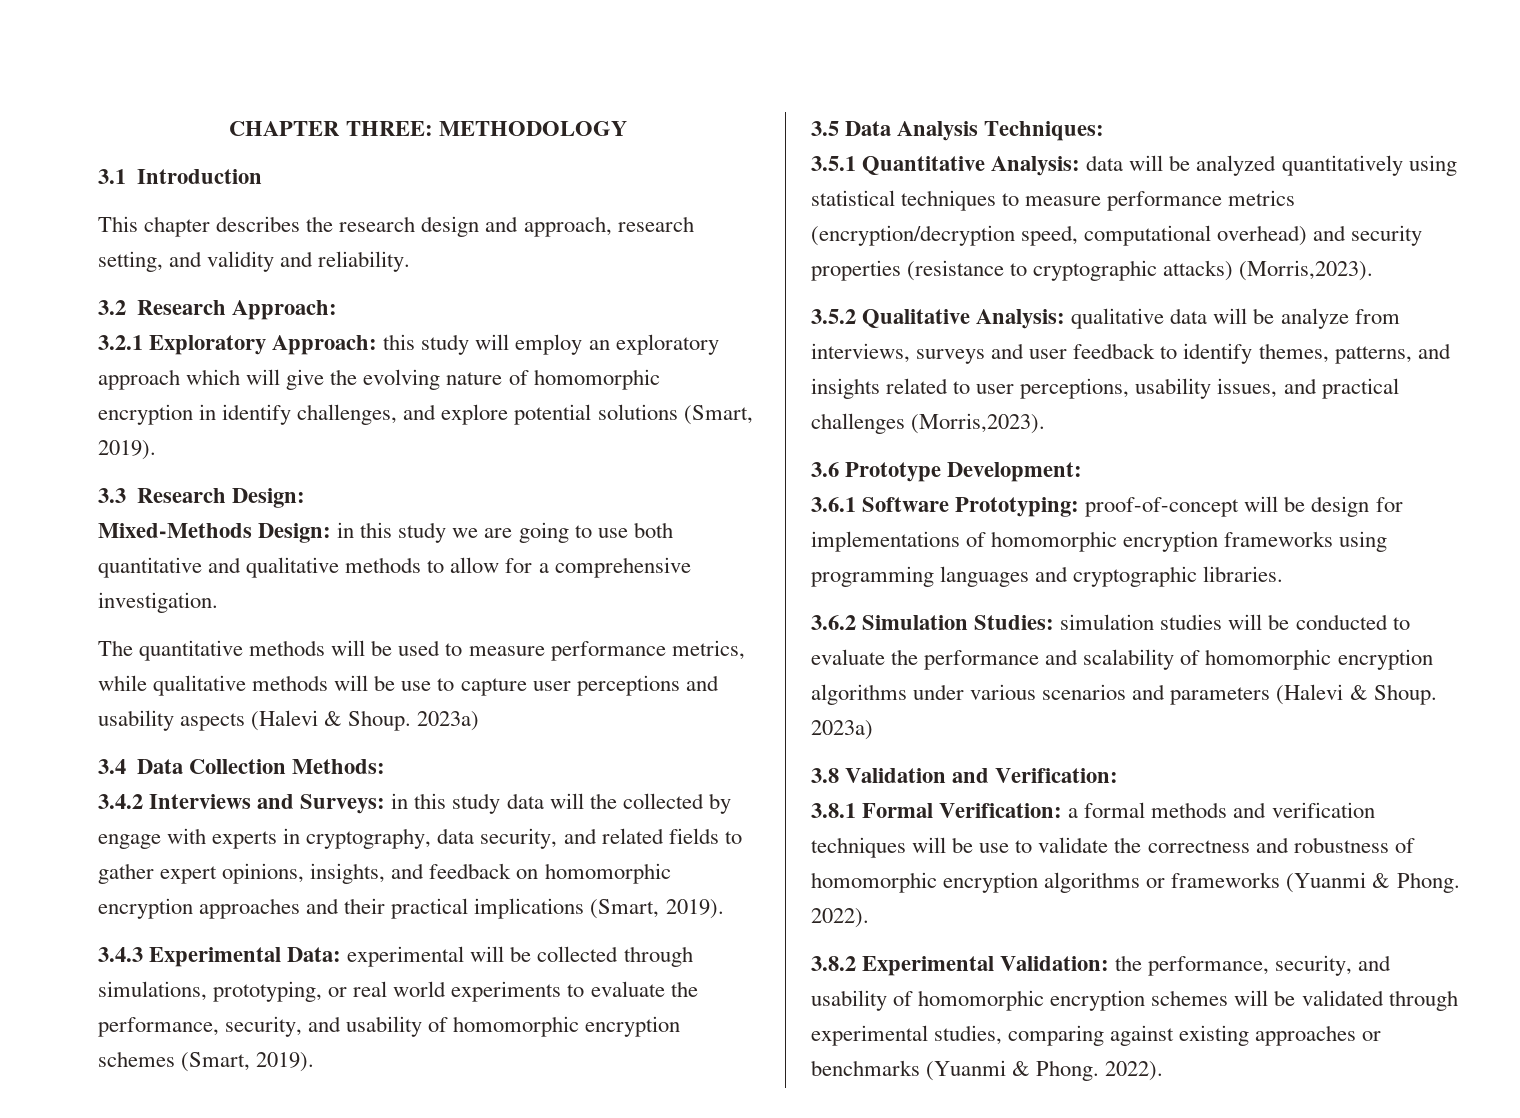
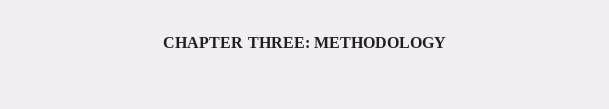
- 3.1 Introduction
- This chapter describes the research design and approach, research setting, and validity and reliability.
- 3.2 Research Approach:
- 3.2.1 Exploratory Approach: this study will employ an exploratory approach which will give the evolving nature of homomorphic encryption in identify challenges, and explore potential solutions (Smart, 2019).
- 3.3 Research Design:
- Mixed-Methods Design: in this study we are going to use both quantitative and qualitative methods to allow for a comprehensive investigation.
- The quantitative methods will be used to measure performance metrics, while qualitative methods will be use to capture user perceptions and usability aspects (Halevi & Shoup. 2023a)
- 3.4 Data Collection Methods:
- 3.4.2 Interviews and Surveys: in this study data will the collected by engage with experts in cryptography, data security, and related fields to gather expert opinions, insights, and feedback on homomorphic encryption approaches and their practical implications (Smart, 2019).
- 3.4.3 Experimental Data: experimental will be collected through simulations, prototyping, or real world experiments to evaluate the performance, security, and usability of homomorphic encryption schemes (Smart, 2019).
- 3.5 Data Analysis Techniques:
- 3.5.1 Quantitative Analysis: data will be analyzed quantitatively using statistical techniques to measure performance metrics (encryption/decryption speed, computational overhead) and security properties (resistance to cryptographic attacks) (Morris,2023).
- 3.5.2 Qualitative Analysis: qualitative data will be analyze from interviews, surveys and user feedback to identify themes, patterns, and insights related to user perceptions, usability issues, and practical challenges (Morris,2023).
- 3.6 Prototype Development:
- 3.6.1 Software Prototyping: proof-of-concept will be design for implementations of homomorphic encryption frameworks using programming languages and cryptographic libraries.
- 3.6.2 Simulation Studies: simulation studies will be conducted to evaluate the performance and scalability of homomorphic encryption algorithms under various scenarios and parameters (Halevi & Shoup. 2023a)
- 3.8 Validation and Verification:
- 3.8.1 Formal Verification: a formal methods and verification techniques will be use to validate the correctness and robustness of homomorphic encryption algorithms or frameworks (Yuanmi & Phong. 2022).
- 3.8.2 Experimental Validation: the performance, security, and usability of homomorphic encryption schemes will be validated through experimental studies, comparing against existing approaches or benchmarks (Yuanmi & Phong. 2022).

